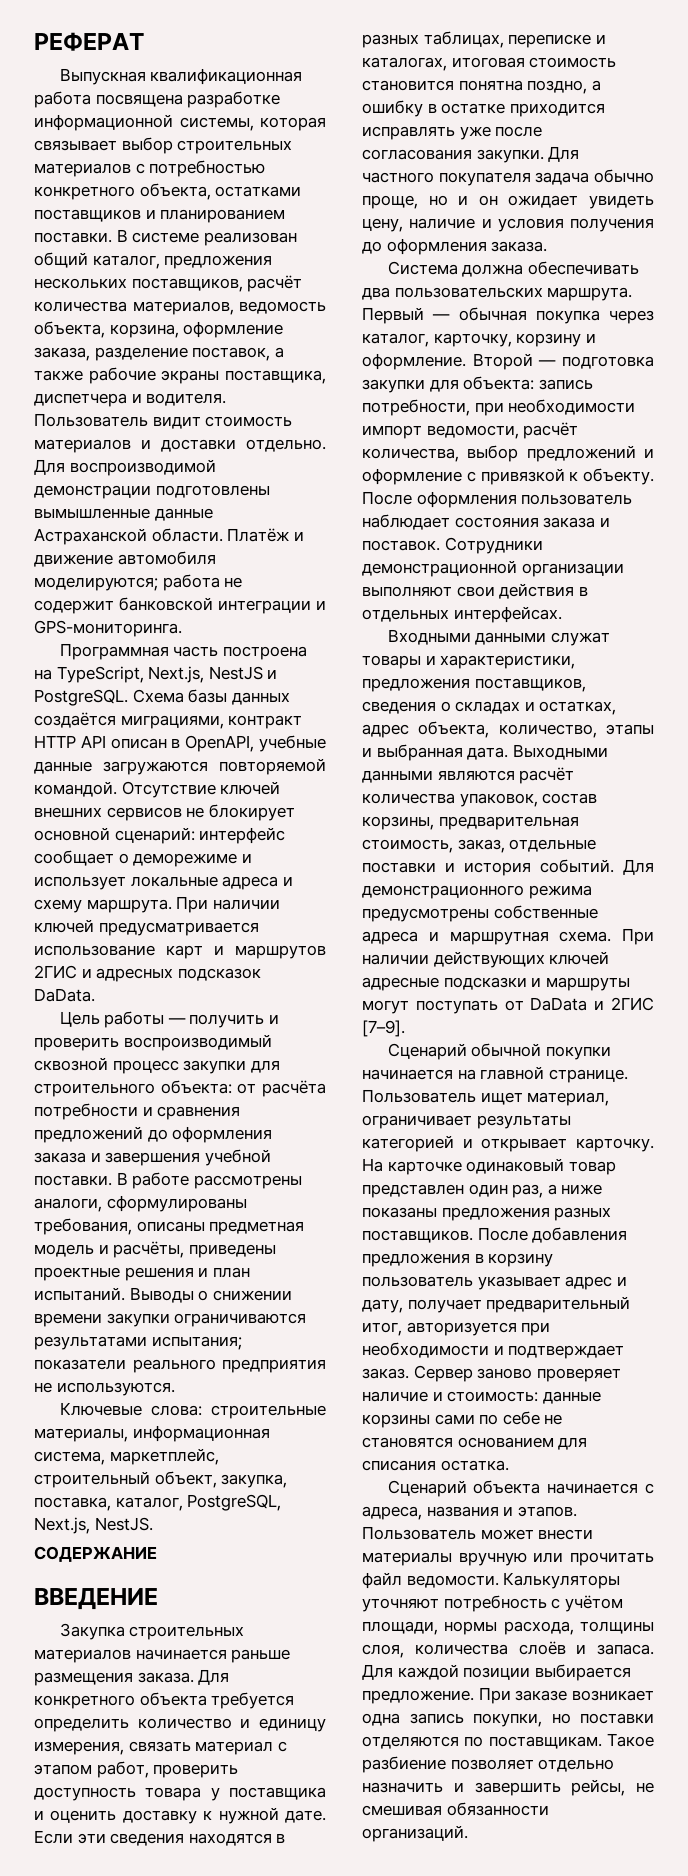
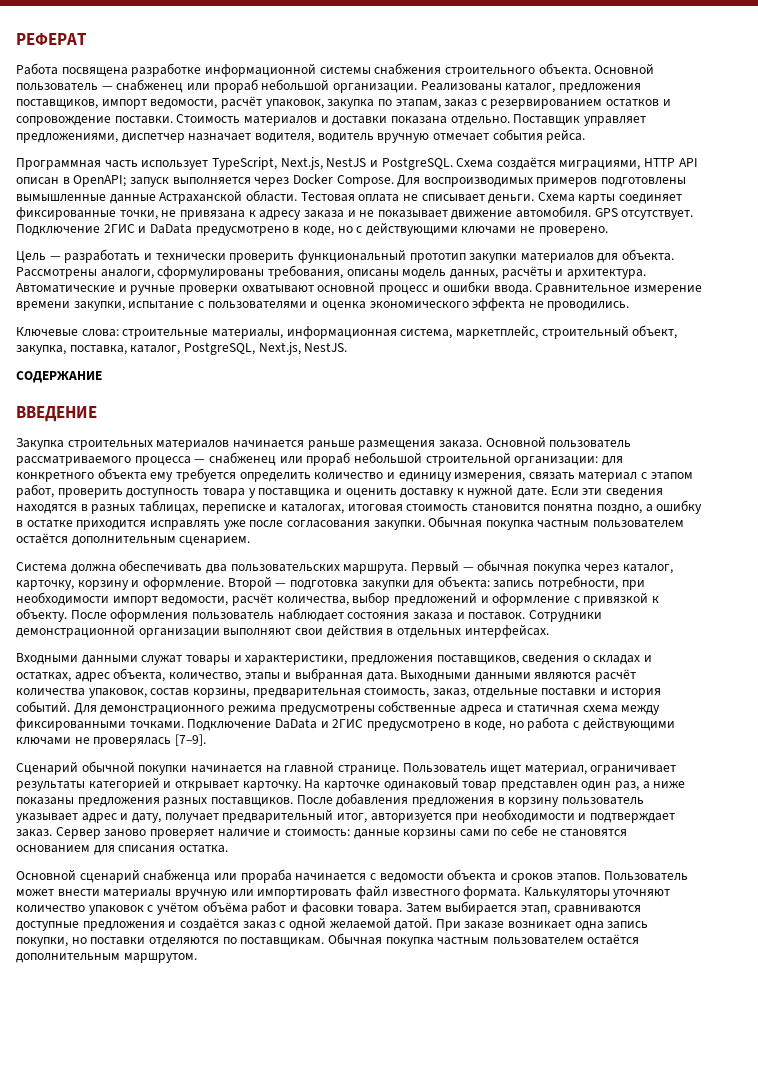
- Выпускная квалификационная работа посвящена разработке информационной системы, которая связывает выбор строительных материалов с потребностью конкретного объекта, остатками поставщиков и планированием поставки. В системе реализован общий каталог, предложения нескольких поставщиков, расчёт количества материалов, ведомость объекта, корзина, оформление заказа, разделение поставок, а также рабочие экраны поставщика, диспетчера и водителя. Пользователь видит стоимость материалов и доставки отдельно. Для воспроизводимой демонстрации подготовлены вымышленные данные Астраханской области. Платёж и движение автомобиля моделируются; работа не содержит банковской интеграции и GPS-мониторинга.
+ Работа посвящена разработке информационной системы снабжения строительного объекта. Основной пользователь — снабженец или прораб небольшой организации. Реализованы каталог, предложения поставщиков, импорт ведомости, расчёт упаковок, закупка по этапам, заказ с резервированием остатков и сопровождение поставки. Стоимость материалов и доставки показана отдельно. Поставщик управляет предложениями, диспетчер назначает водителя, водитель вручную отмечает события рейса.
- Программная часть построена на TypeScript, Next.js, NestJS и PostgreSQL.
+ Программная часть использует TypeScript, Next.js, NestJS и PostgreSQL.
- Схема базы данных создаётся миграциями, контракт HTTP API описан в OpenAPI, учебные данные загружаются повторяемой командой. Отсутствие ключей внешних сервисов не блокирует основной сценарий: интерфейс сообщает о деморежиме и использует локальные адреса и схему маршрута. При наличии ключей предусматривается использование карт и маршрутов 2ГИС и адресных подсказок DaData.
- Цель работы — получить и проверить воспроизводимый сквозной процесс закупки для строительного объекта: от расчёта потребности и сравнения предложений до оформления заказа и завершения учебной поставки. В работе рассмотрены аналоги, сформулированы требования, описаны предметная модель и расчёты, приведены проектные решения и план испытаний. Выводы о снижении времени закупки ограничиваются результатами испытания; показатели реального предприятия не используются.
+ Схема создаётся миграциями, HTTP API описан в OpenAPI; запуск выполняется через Docker Compose. Для воспроизводимых примеров подготовлены вымышленные данные Астраханской области. Тестовая оплата не списывает деньги. Схема карты соединяет фиксированные точки, не привязана к адресу заказа и не показывает движение автомобиля. GPS отсутствует. Подключение 2ГИС и DaData предусмотрено в коде, но с действующими ключами не проверено.
+ Цель — разработать и технически проверить функциональный прототип закупки материалов для объекта. Рассмотрены аналоги, сформулированы требования, описаны модель данных, расчёты и архитектура. Автоматические и ручные проверки охватывают основной процесс и ошибки ввода. Сравнительное измерение времени закупки, испытание с пользователями и оценка экономического эффекта не проводились.
- Для конкретного объекта требуется определить количество и единицу измерения, связать материал с этапом работ, проверить доступность товара у поставщика и оценить доставку к нужной дате.
+ Основной пользователь рассматриваемого процесса — снабженец или прораб небольшой строительной организации: для конкретного объекта ему требуется определить количество и единицу измерения, связать материал с этапом работ, проверить доступность товара у поставщика и оценить доставку к нужной дате.
- Для частного покупателя задача обычно проще, но и он ожидает увидеть цену, наличие и условия получения до оформления заказа.
+ Обычная покупка частным пользователем остаётся дополнительным сценарием.
- Для демонстрационного режима предусмотрены собственные адреса и маршрутная схема. При наличии действующих ключей адресные подсказки и маршруты могут поступать от DaData и 2ГИС [7–9].
+ Для демонстрационного режима предусмотрены собственные адреса и статичная схема между фиксированными точками. Подключение DaData и 2ГИС предусмотрено в коде, но работа с действующими ключами не проверялась [7–9].
- Сценарий объекта начинается с адреса, названия и этапов.
+ Основной сценарий снабженца или прораба начинается с ведомости объекта и сроков этапов.
- Пользователь может внести материалы вручную или прочитать файл ведомости. Калькуляторы уточняют потребность с учётом площади, нормы расхода, толщины слоя, количества слоёв и запаса. Для каждой позиции выбирается предложение.
+ Пользователь может внести материалы вручную или импортировать файл известного формата. Калькуляторы уточняют количество упаковок с учётом объёма работ и фасовки товара. Затем выбирается этап, сравниваются доступные предложения и создаётся заказ с одной желаемой датой.
- Такое разбиение позволяет отдельно назначить и завершить рейсы, не смешивая обязанности организаций.
+ Обычная покупка частным пользователем остаётся дополнительным маршрутом.

